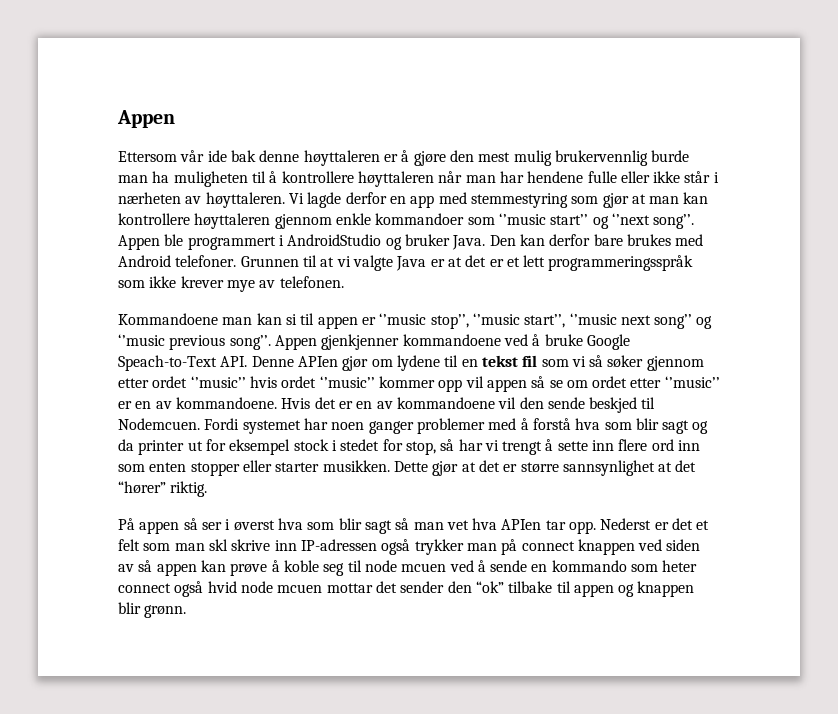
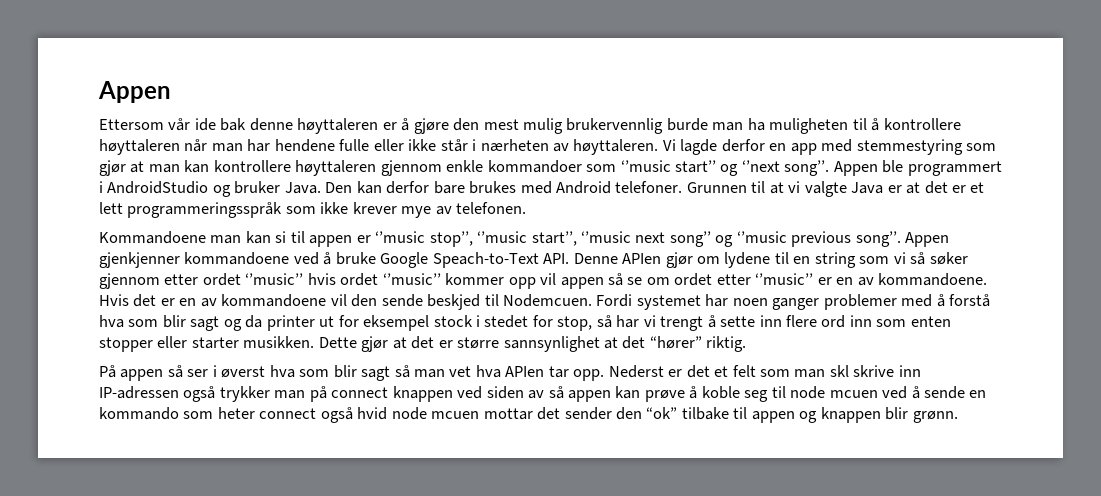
- Appen gjenkjenner kommandoene ved å bruke Google Speach-to-Text API. Denne APIen gjør om lydene til en tekst fil som vi så søker gjennom etter ordet ‘’music’’ hvis ordet ‘’music’’ kommer opp vil appen så se om ordet etter ‘’music’’ er en av kommandoene.
+ Appen gjenkjenner kommandoene ved å bruke Google Speach-to-Text API. Denne APIen gjør om lydene til en string som vi så søker gjennom etter ordet ‘’music’’ hvis ordet ‘’music’’ kommer opp vil appen så se om ordet etter ‘’music’’ er en av kommandoene.

